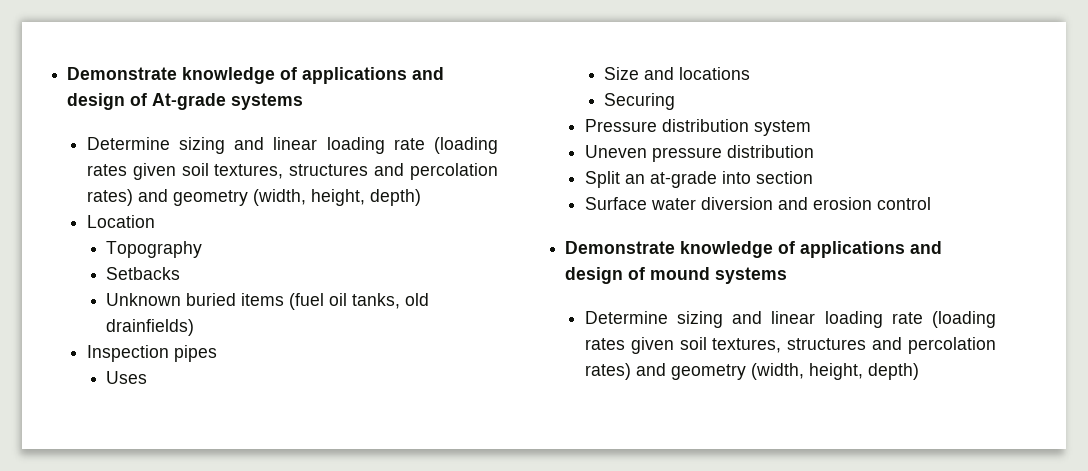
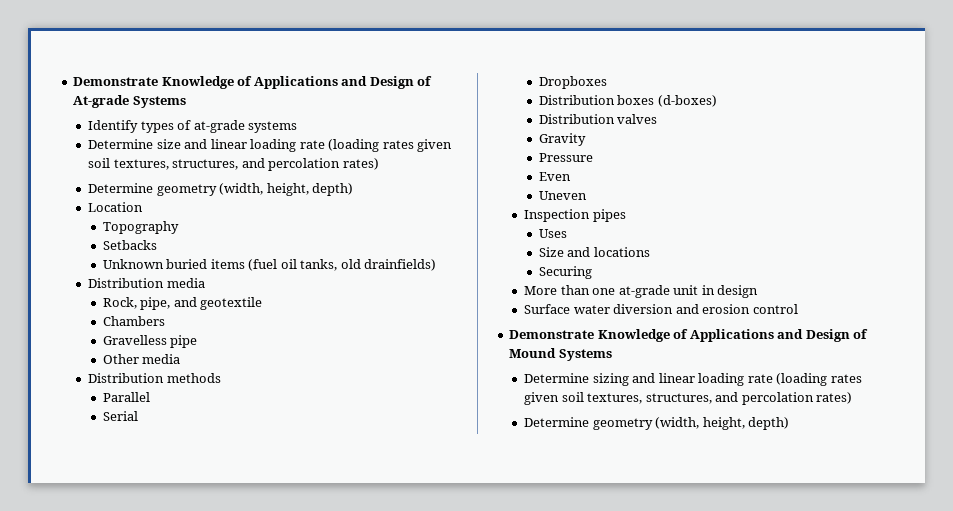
- Demonstrate knowledge of applications and design of At-grade systems
- Determine sizing and linear loading rate (loading rates given soil textures, structures and percolation rates) and geometry (width, height, depth)
+ Demonstrate Knowledge of Applications and Design of At-grade Systems
+ Identify types of at-grade systems
+ Determine size and linear loading rate (loading rates given soil textures, structures, and percolation rates)
+ Determine geometry (width, height, depth)
+ Distribution media
+ Rock, pipe, and geotextile
+ Chambers
+ Gravelless pipe
+ Other media
+ Distribution methods
+ Parallel
+ Serial
+ Dropboxes
+ Distribution boxes (d-boxes)
+ Distribution valves
+ Gravity
+ Pressure
+ Even
+ Uneven
- Pressure distribution system
- Uneven pressure distribution
- Split an at-grade into section
+ More than one at-grade unit in design
- Demonstrate knowledge of applications and design of mound systems
- Determine sizing and linear loading rate (loading rates given soil textures, structures and percolation rates) and geometry (width, height, depth)
+ Demonstrate Knowledge of Applications and Design of Mound Systems
+ Determine sizing and linear loading rate (loading rates given soil textures, structures, and percolation rates)
+ Determine geometry (width, height, depth)

